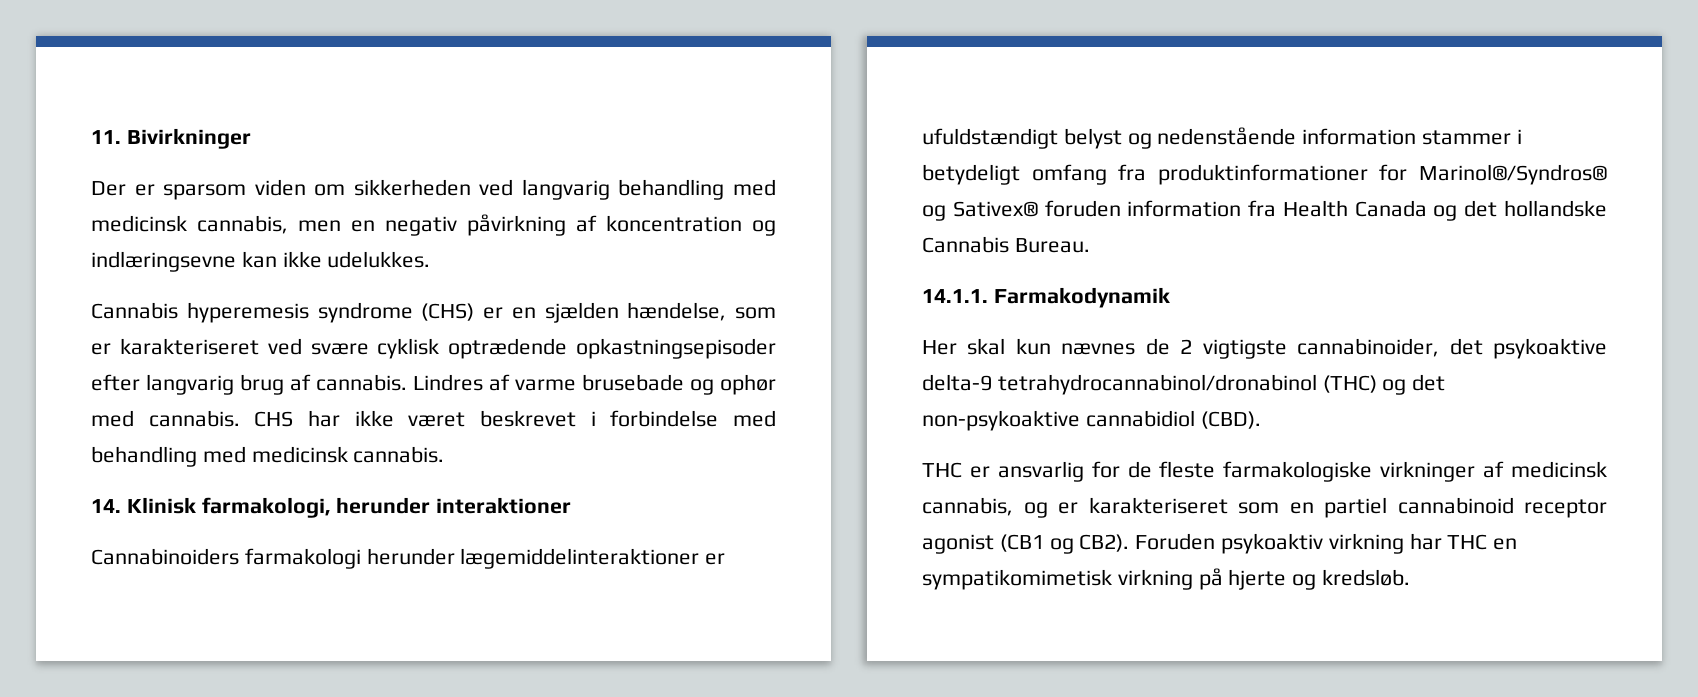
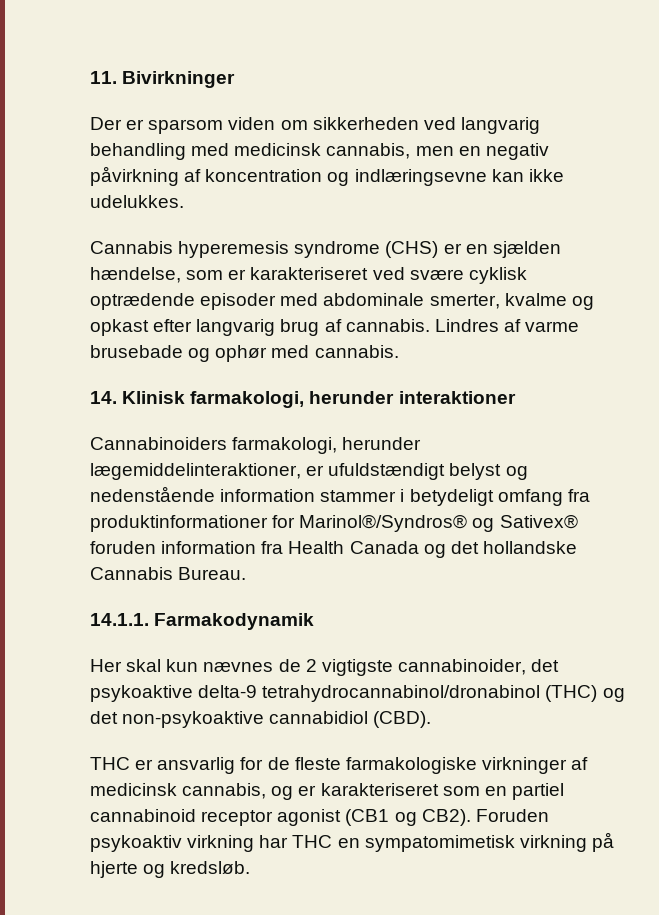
- Cannabis hyperemesis syndrome (CHS) er en sjælden hændelse, som er karakteriseret ved svære cyklisk optrædende opkastningsepisoder efter langvarig brug af cannabis.
+ Cannabis hyperemesis syndrome (CHS) er en sjælden hændelse, som er karakteriseret ved svære cyklisk optrædende episoder med abdominale smerter, kvalme og opkast efter langvarig brug af cannabis.
- CHS har ikke været beskrevet i forbindelse med behandling med medicinsk cannabis.
- Cannabinoiders farmakologi herunder lægemiddelinteraktioner er ufuldstændigt belyst og nedenstående information stammer i betydeligt omfang fra produktinformationer for Marinol®/Syndros® og Sativex® foruden information fra Health Canada og det hollandske Cannabis Bureau.
+ Cannabinoiders farmakologi, herunder lægemiddelinteraktioner, er ufuldstændigt belyst og nedenstående information stammer i betydeligt omfang fra produktinformationer for Marinol®/Syndros® og Sativex® foruden information fra Health Canada og det hollandske Cannabis Bureau.
- Foruden psykoaktiv virkning har THC en sympatikomimetisk virkning på hjerte og kredsløb.
+ Foruden psykoaktiv virkning har THC en sympatomimetisk virkning på hjerte og kredsløb.

